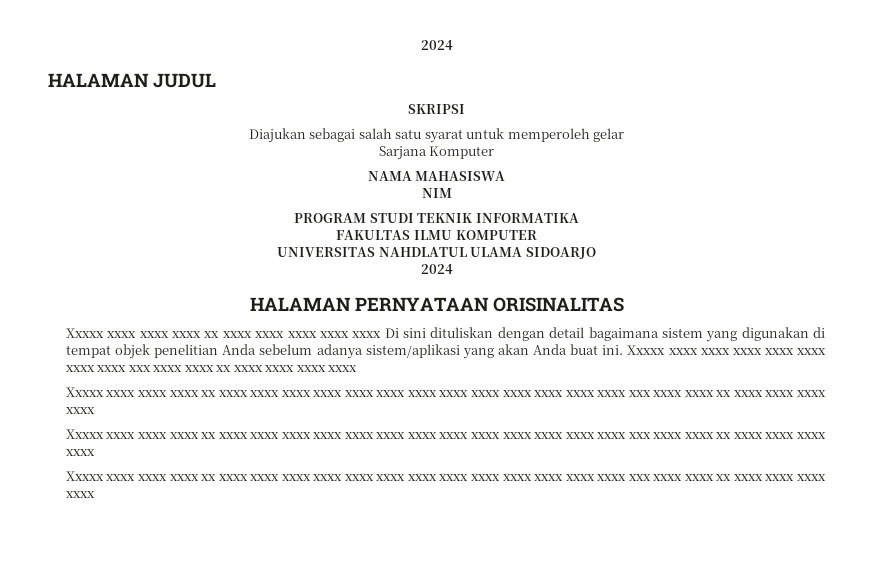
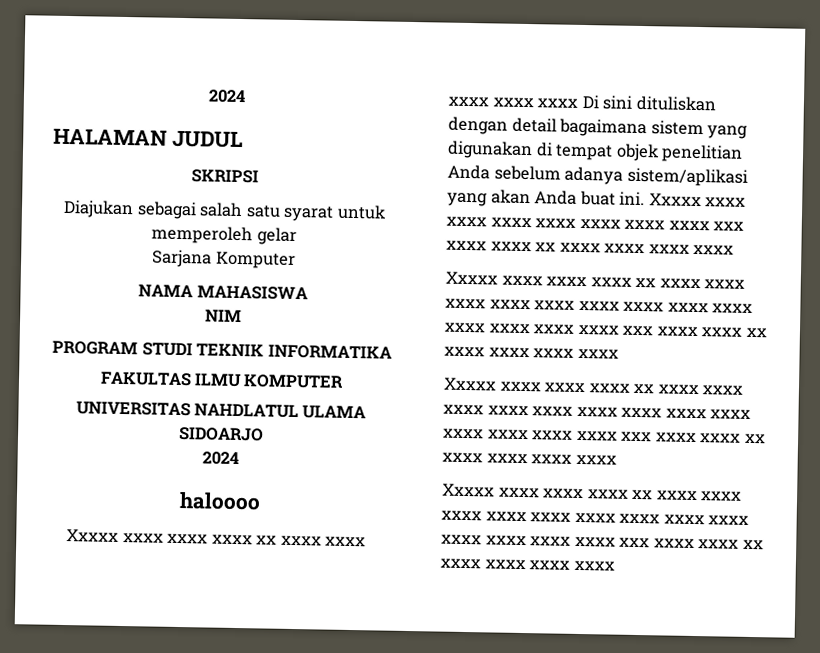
- HALAMAN PERNYATAAN ORISINALITAS
+ haloooo

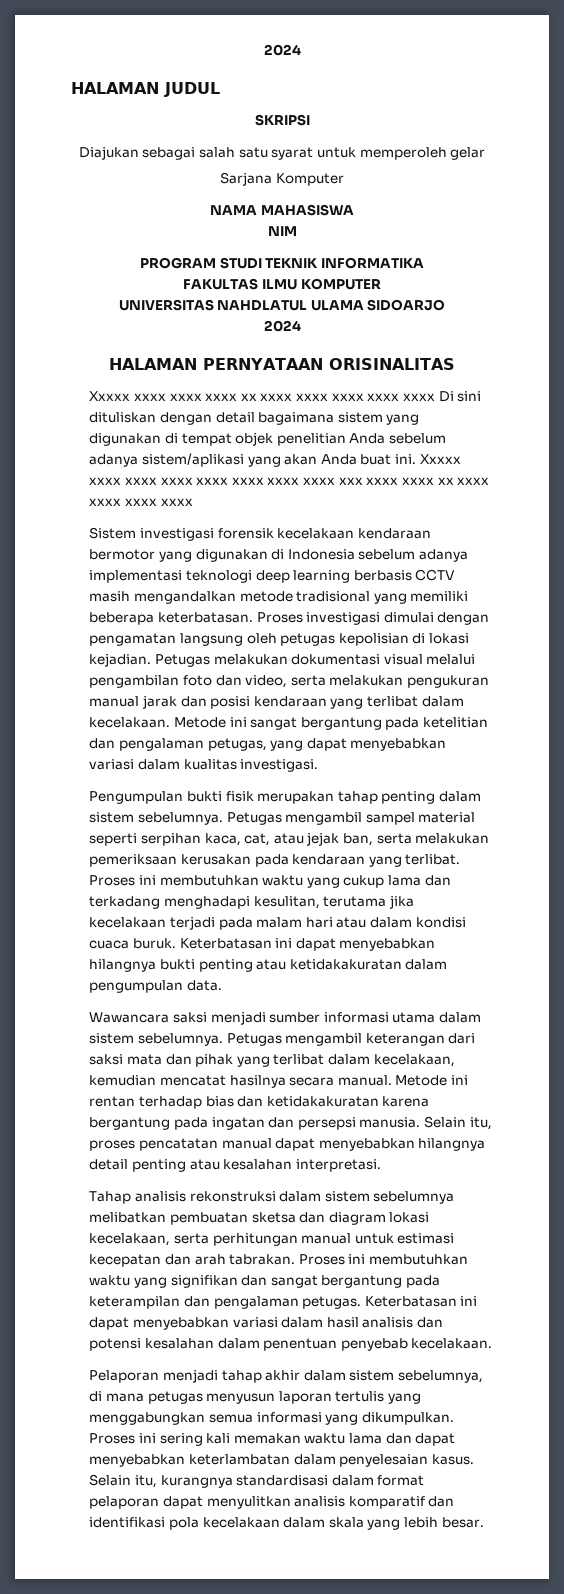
- haloooo
+ HALAMAN PERNYATAAN ORISINALITAS
  Xxxxx xxxx xxxx xxxx xxxx xxxx xxxx xxxx xxx xxxx xxxx xx xxxx xxxx xxxx xxxx
- Xxxxx xxxx xxxx xxxx xx xxxx xxxx xxxx xxxx xxxx xxxx xxxx xxxx xxxx xxxx xxxx xxxx xxxx xxx xxxx xxxx xx xxxx xxxx xxxx xxxx
- Xxxxx xxxx xxxx xxxx xx xxxx xxxx xxxx xxxx xxxx xxxx xxxx xxxx xxxx xxxx xxxx xxxx xxxx xxx xxxx xxxx xx xxxx xxxx xxxx xxxx
- Xxxxx xxxx xxxx xxxx xx xxxx xxxx xxxx xxxx xxxx xxxx xxxx xxxx xxxx xxxx xxxx xxxx xxxx xxx xxxx xxxx xx xxxx xxxx xxxx xxxx
+ Sistem investigasi forensik kecelakaan kendaraan bermotor yang digunakan di Indonesia sebelum adanya implementasi teknologi deep learning berbasis CCTV masih mengandalkan metode tradisional yang memiliki beberapa keterbatasan. Proses investigasi dimulai dengan pengamatan langsung oleh petugas kepolisian di lokasi kejadian. Petugas melakukan dokumentasi visual melalui pengambilan foto dan video, serta melakukan pengukuran manual jarak dan posisi kendaraan yang terlibat dalam kecelakaan. Metode ini sangat bergantung pada ketelitian dan pengalaman petugas, yang dapat menyebabkan variasi dalam kualitas investigasi.
+ Pengumpulan bukti fisik merupakan tahap penting dalam sistem sebelumnya. Petugas mengambil sampel material seperti serpihan kaca, cat, atau jejak ban, serta melakukan pemeriksaan kerusakan pada kendaraan yang terlibat. Proses ini membutuhkan waktu yang cukup lama dan terkadang menghadapi kesulitan, terutama jika kecelakaan terjadi pada malam hari atau dalam kondisi cuaca buruk. Keterbatasan ini dapat menyebabkan hilangnya bukti penting atau ketidakakuratan dalam pengumpulan data.
+ Wawancara saksi menjadi sumber informasi utama dalam sistem sebelumnya. Petugas mengambil keterangan dari saksi mata dan pihak yang terlibat dalam kecelakaan, kemudian mencatat hasilnya secara manual. Metode ini rentan terhadap bias dan ketidakakuratan karena bergantung pada ingatan dan persepsi manusia. Selain itu, proses pencatatan manual dapat menyebabkan hilangnya detail penting atau kesalahan interpretasi.
+ Tahap analisis rekonstruksi dalam sistem sebelumnya melibatkan pembuatan sketsa dan diagram lokasi kecelakaan, serta perhitungan manual untuk estimasi kecepatan dan arah tabrakan. Proses ini membutuhkan waktu yang signifikan dan sangat bergantung pada keterampilan dan pengalaman petugas. Keterbatasan ini dapat menyebabkan variasi dalam hasil analisis dan potensi kesalahan dalam penentuan penyebab kecelakaan.
+ Pelaporan menjadi tahap akhir dalam sistem sebelumnya, di mana petugas menyusun laporan tertulis yang menggabungkan semua informasi yang dikumpulkan. Proses ini sering kali memakan waktu lama dan dapat menyebabkan keterlambatan dalam penyelesaian kasus. Selain itu, kurangnya standardisasi dalam format pelaporan dapat menyulitkan analisis komparatif dan identifikasi pola kecelakaan dalam skala yang lebih besar.

